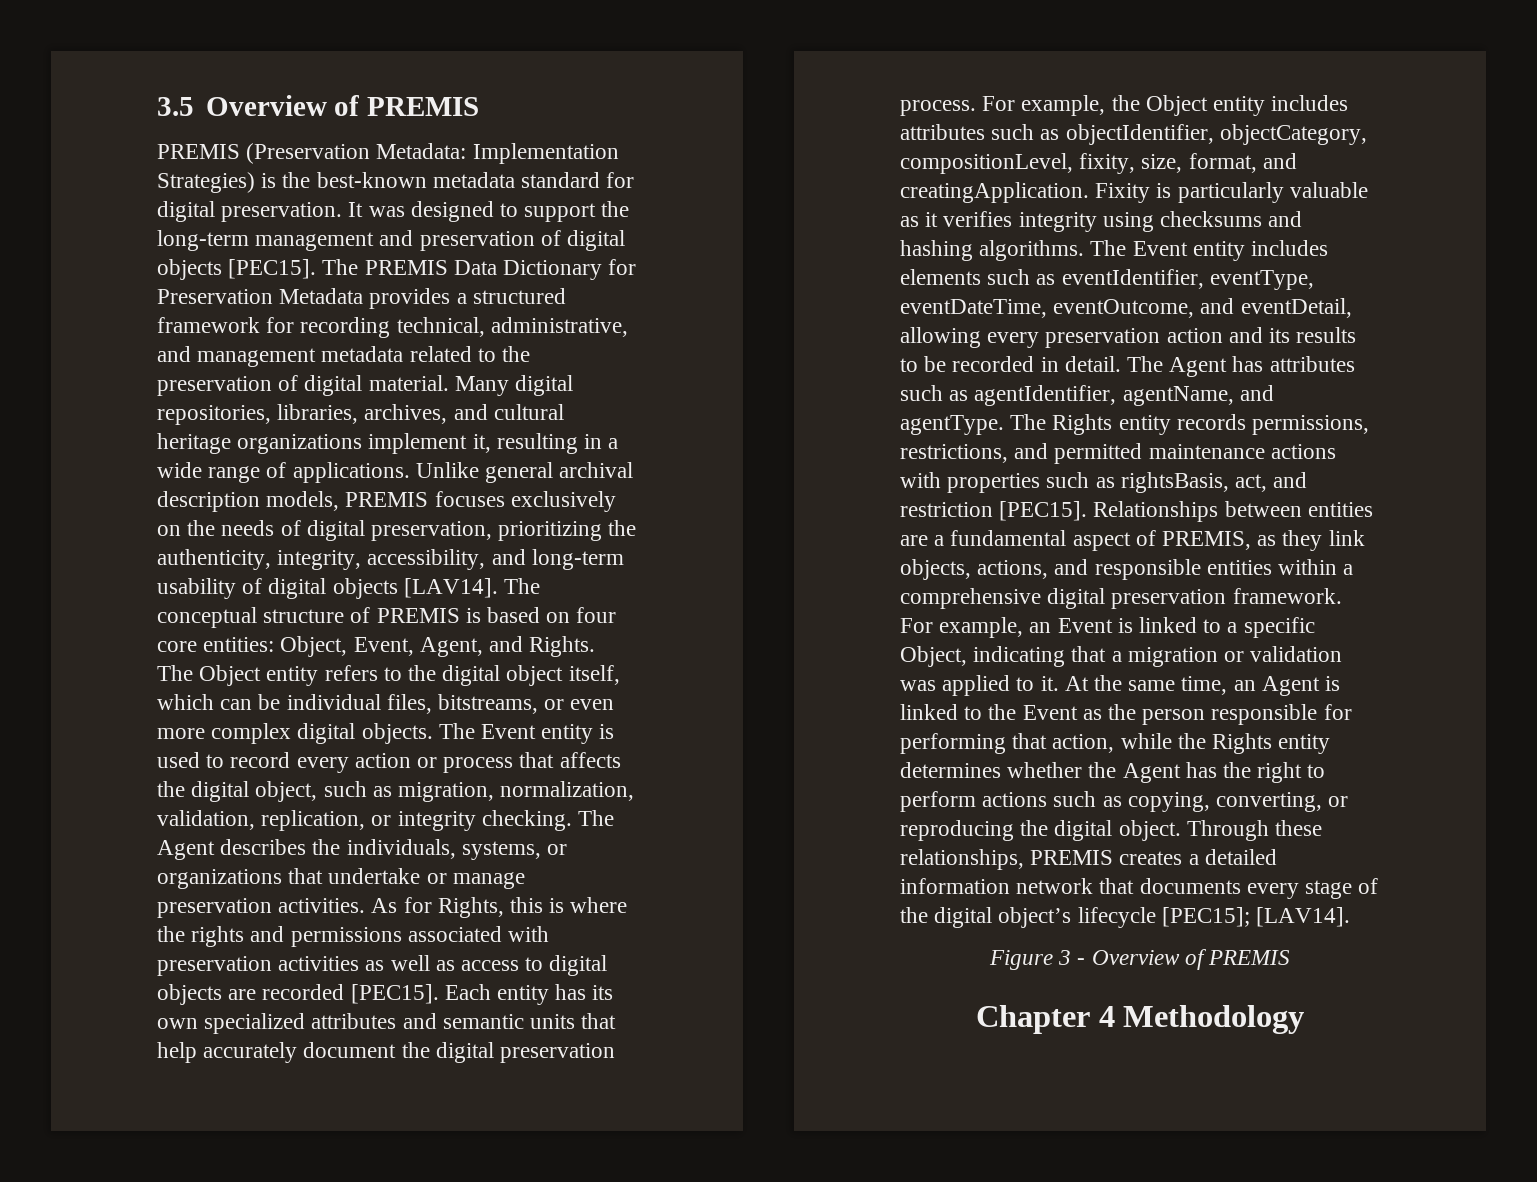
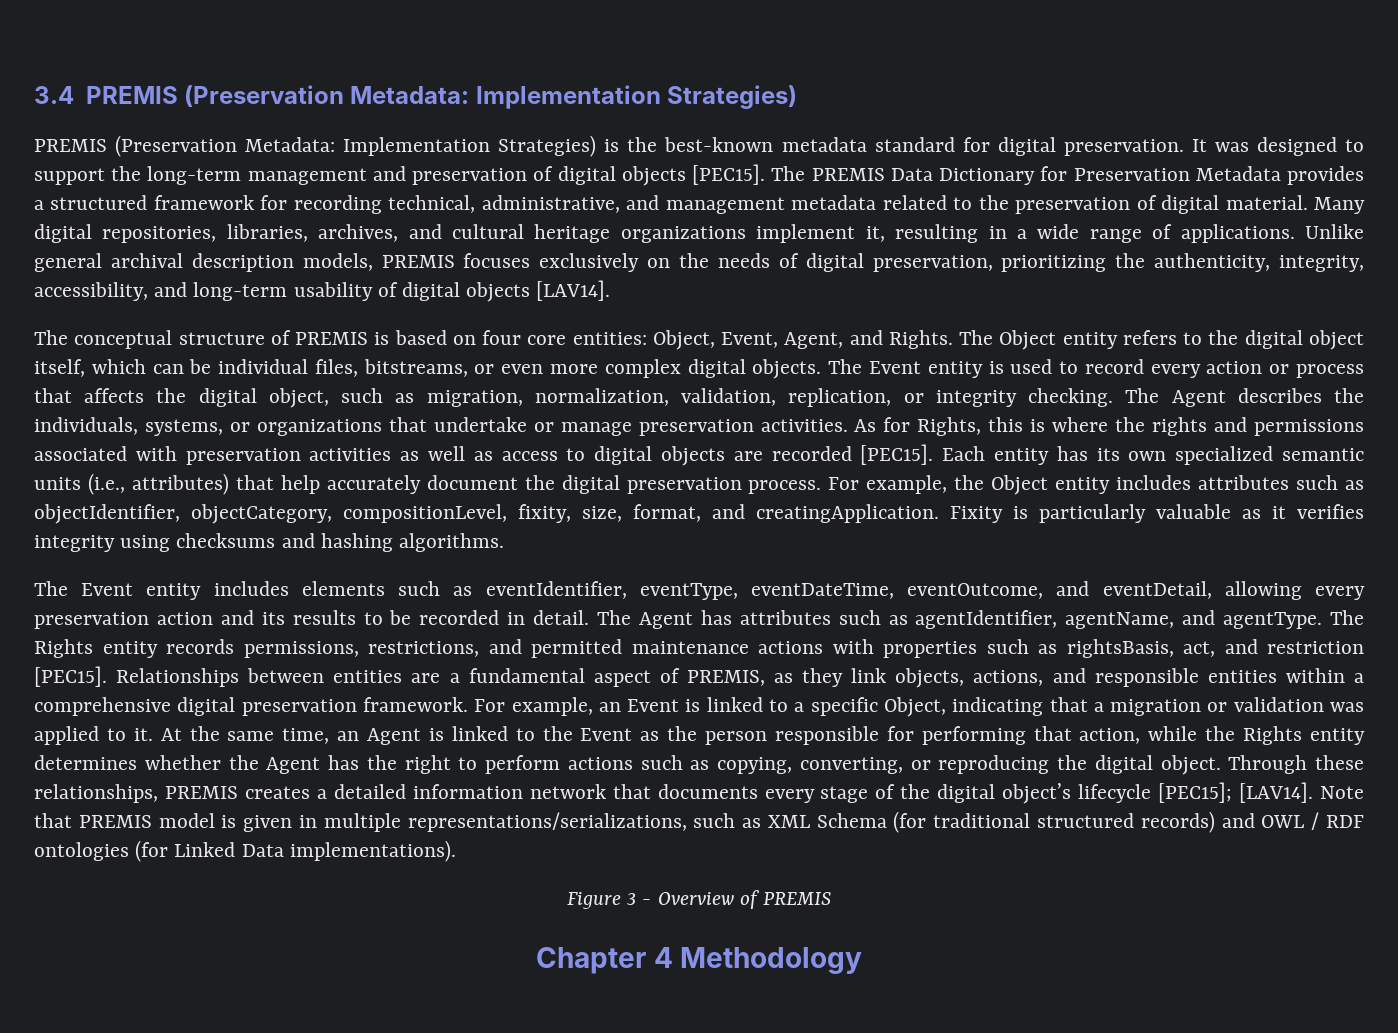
- 3.5 Overview of PREMIS
+ 3.4 PREMIS (Preservation Metadata: Implementation Strategies)
- Unlike general archival description models, PREMIS focuses exclusively on the needs of digital preservation, prioritizing the authenticity, integrity, accessibility, and long-term usability of digital objects [LAV14]. The conceptual structure of PREMIS is based on four core entities: Object, Event, Agent, and Rights.
+ Unlike general archival description models, PREMIS focuses exclusively on the needs of digital preservation, prioritizing the authenticity, integrity, accessibility, and long-term usability of digital objects [LAV14].
+ The conceptual structure of PREMIS is based on four core entities: Object, Event, Agent, and Rights.
- Each entity has its own specialized attributes and semantic units that help accurately document the digital preservation process.
+ Each entity has its own specialized semantic units (i.e., attributes) that help accurately document the digital preservation process.
- Fixity is particularly valuable as it verifies integrity using checksums and hashing algorithms. The Event entity includes elements such as eventIdentifier, eventType, eventDateTime, eventOutcome, and eventDetail, allowing every preservation action and its results to be recorded in detail.
+ Fixity is particularly valuable as it verifies integrity using checksums and hashing algorithms.
+ The Event entity includes elements such as eventIdentifier, eventType, eventDateTime, eventOutcome, and eventDetail, allowing every preservation action and its results to be recorded in detail.
+ Note that PREMIS model is given in multiple representations/serializations, such as XML Schema (for traditional structured records) and OWL / RDF ontologies (for Linked Data implementations).

